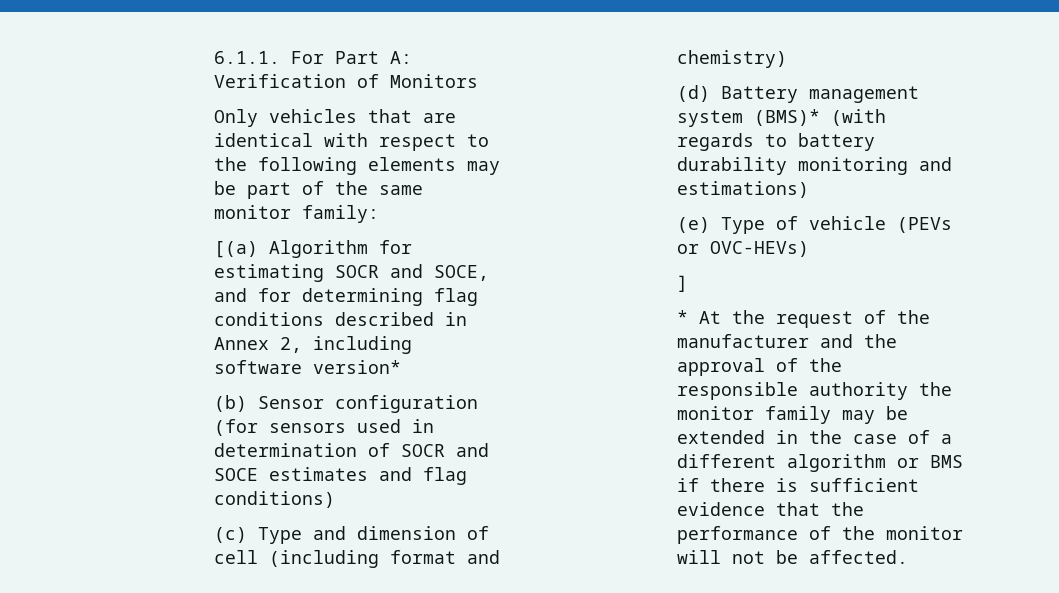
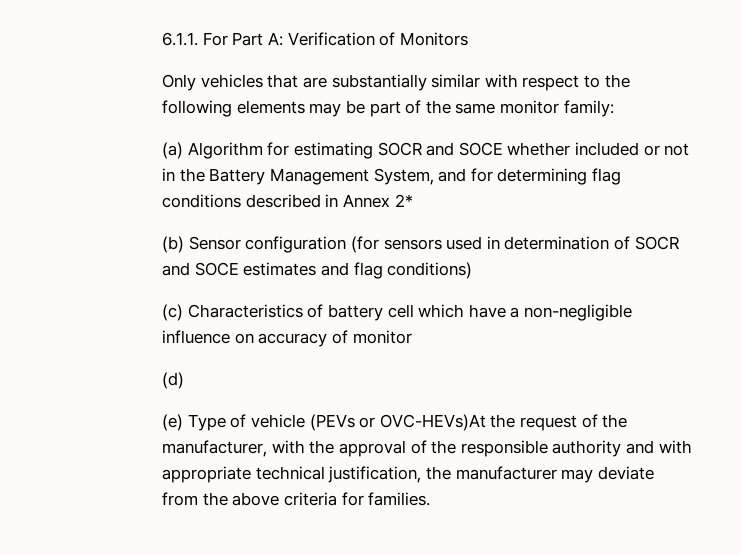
- Only vehicles that are identical with respect to the following elements may be part of the same monitor family:
+ Only vehicles that are substantially similar with respect to the following elements may be part of the same monitor family:
- [(a) Algorithm for estimating SOCR and SOCE, and for determining flag conditions described in Annex 2, including software version*
+ (a) Algorithm for estimating SOCR and SOCE whether included or not in the Battery Management System, and for determining flag conditions described in Annex 2*
- (c) Type and dimension of cell (including format and chemistry)
- (d) Battery management system (BMS)* (with regards to battery durability monitoring and estimations)
+ (c) Characteristics of battery cell which have a non-negligible influence on accuracy of monitor
+ (d)
- (e) Type of vehicle (PEVs or OVC-HEVs)
- ]
- * At the request of the manufacturer and the approval of the responsible authority the monitor family may be extended in the case of a different algorithm or BMS if there is sufficient evidence that the performance of the monitor will not be affected.
+ (e) Type of vehicle (PEVs or OVC-HEVs)At the request of the manufacturer, with the approval of the responsible authority and with appropriate technical justification, the manufacturer may deviate from the above criteria for families.

